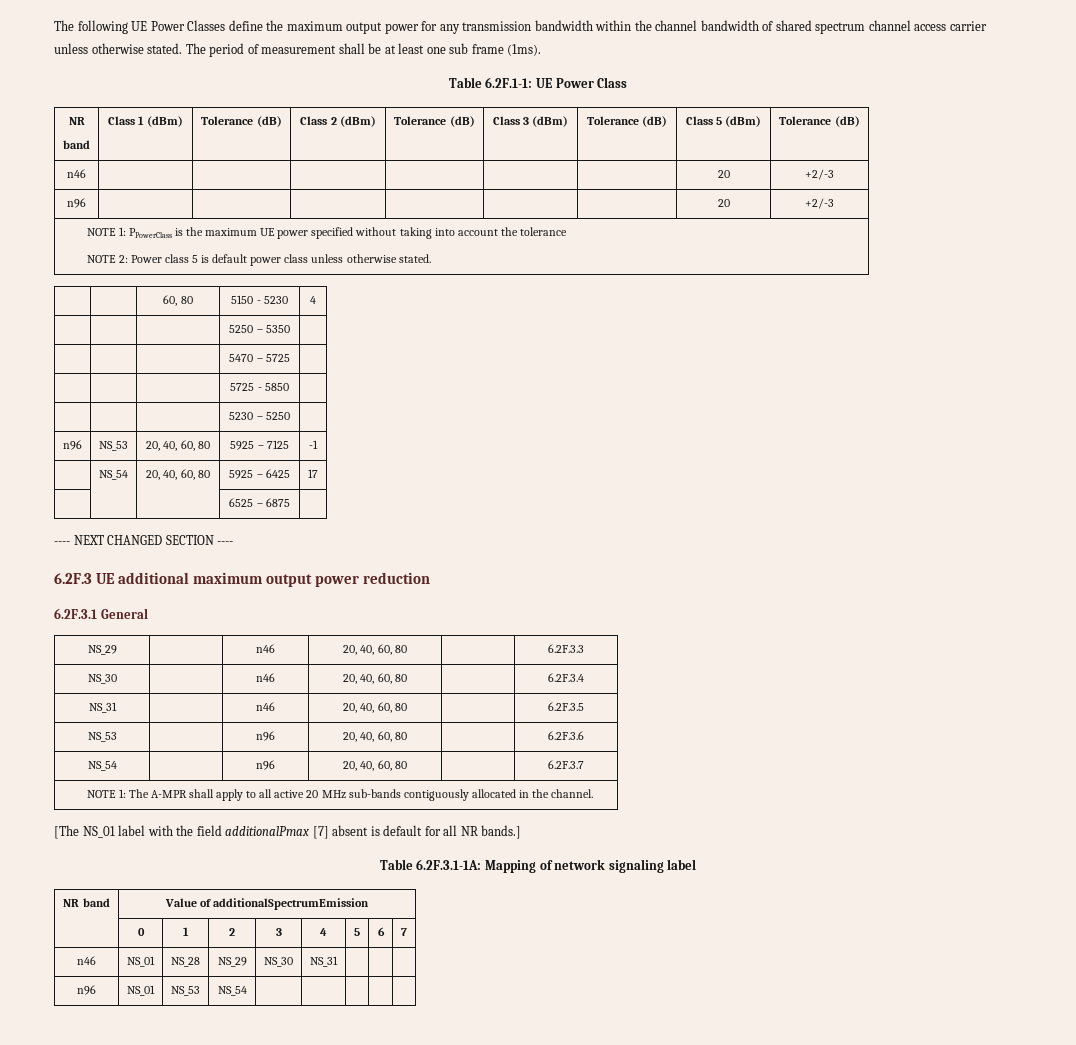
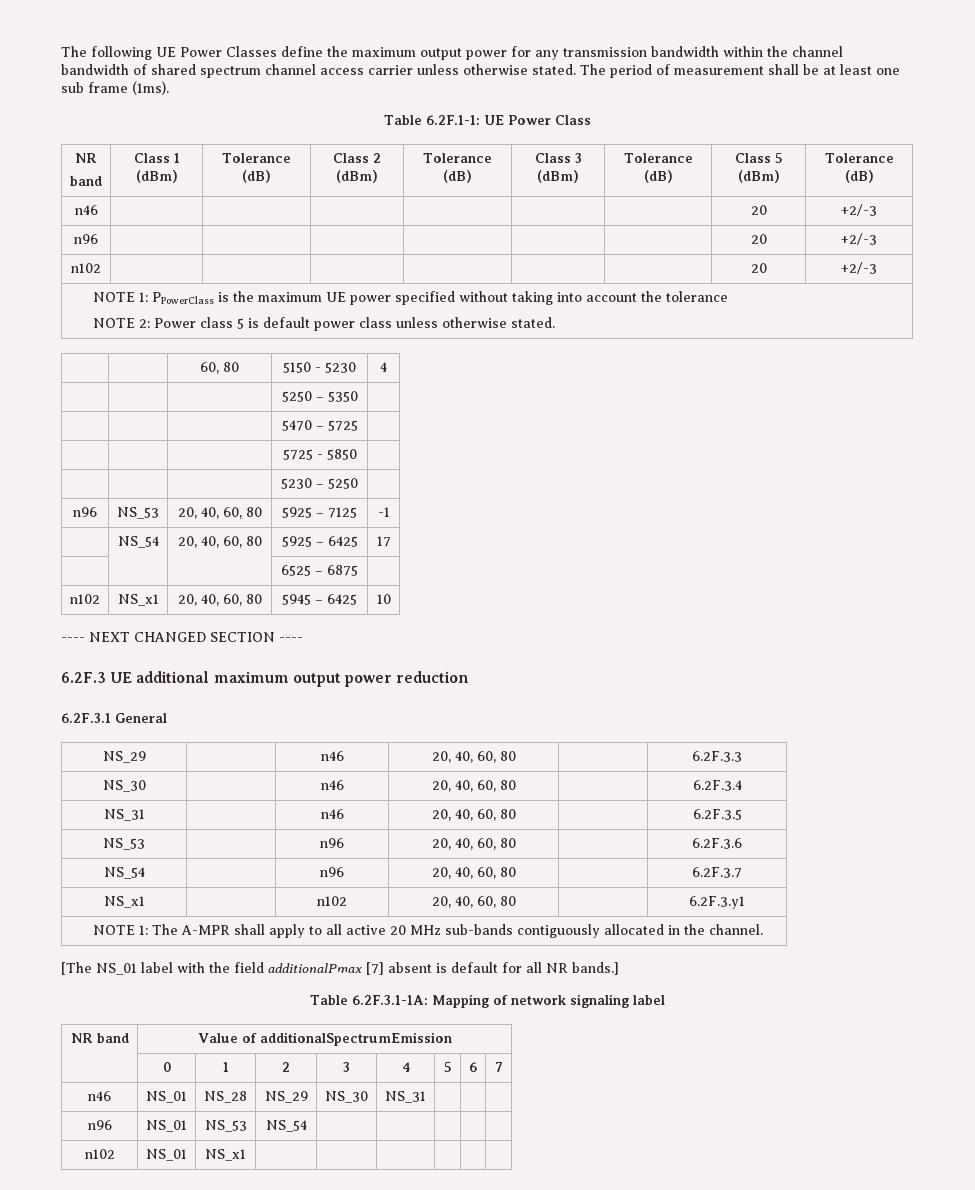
+ n102 | | | | | | | 20 | +2/-3
+ n102 | NS_x1 | 20, 40, 60, 80 | 5945 – 6425 | 10
+ NS_x1 | | n102 | 20, 40, 60, 80 | | 6.2F.3.y1
+ n102 | NS_01 | NS_x1 | | | | | |

